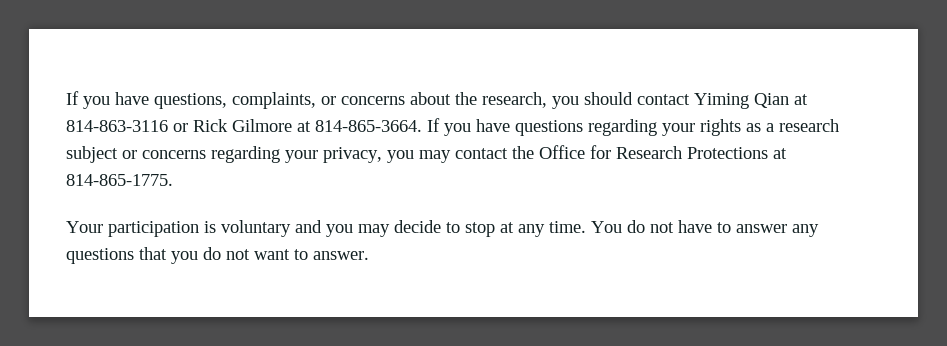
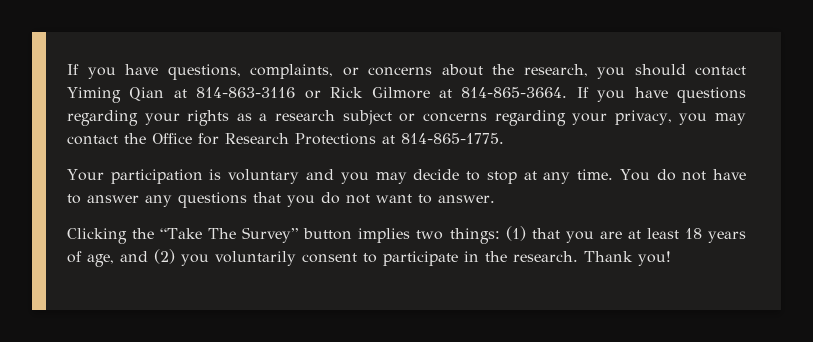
+ Clicking the “Take The Survey” button implies two things: (1) that you are at least 18 years of age, and (2) you voluntarily consent to participate in the research. Thank you!

